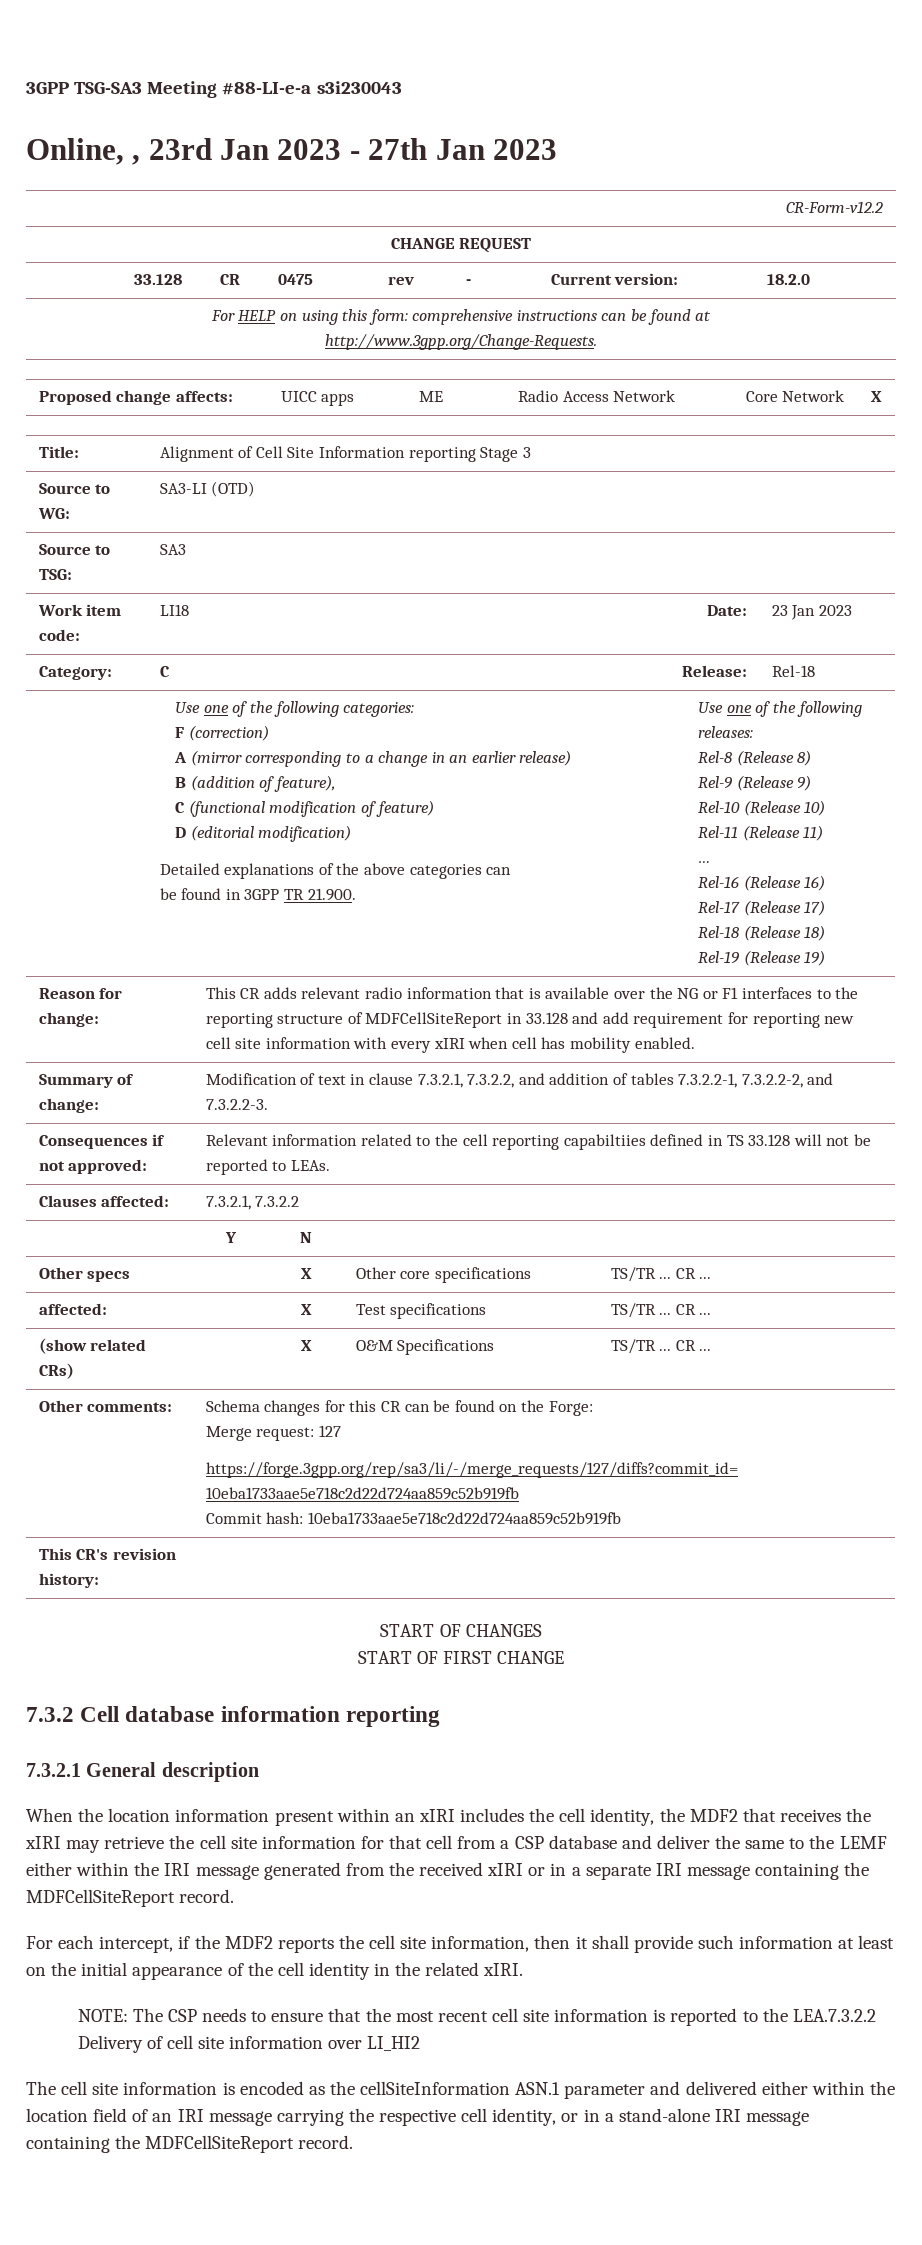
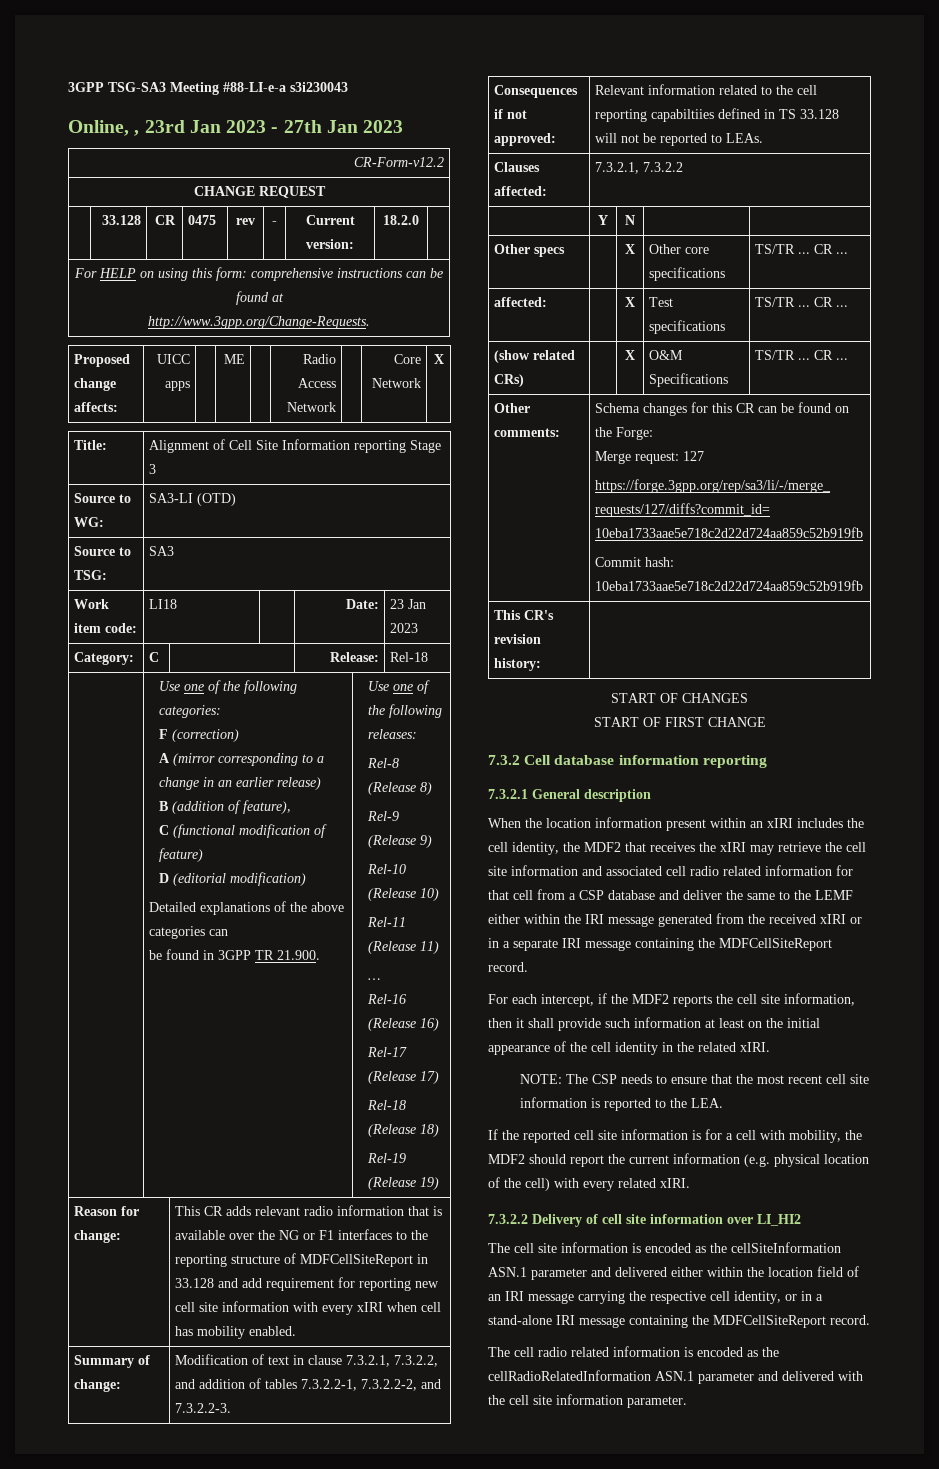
- When the location information present within an xIRI includes the cell identity, the MDF2 that receives the xIRI may retrieve the cell site information for that cell from a CSP database and deliver the same to the LEMF either within the IRI message generated from the received xIRI or in a separate IRI message containing the MDFCellSiteReport record.
+ When the location information present within an xIRI includes the cell identity, the MDF2 that receives the xIRI may retrieve the cell site information and associated cell radio related information for that cell from a CSP database and deliver the same to the LEMF either within the IRI message generated from the received xIRI or in a separate IRI message containing the MDFCellSiteReport record.
- NOTE: The CSP needs to ensure that the most recent cell site information is reported to the LEA.7.3.2.2 Delivery of cell site information over LI_HI2
+ NOTE: The CSP needs to ensure that the most recent cell site information is reported to the LEA.
+ If the reported cell site information is for a cell with mobility, the MDF2 should report the current information (e.g. physical location of the cell) with every related xIRI.
+ 7.3.2.2 Delivery of cell site information over LI_HI2
+ The cell radio related information is encoded as the cellRadioRelatedInformation ASN.1 parameter and delivered with the cell site information parameter.

